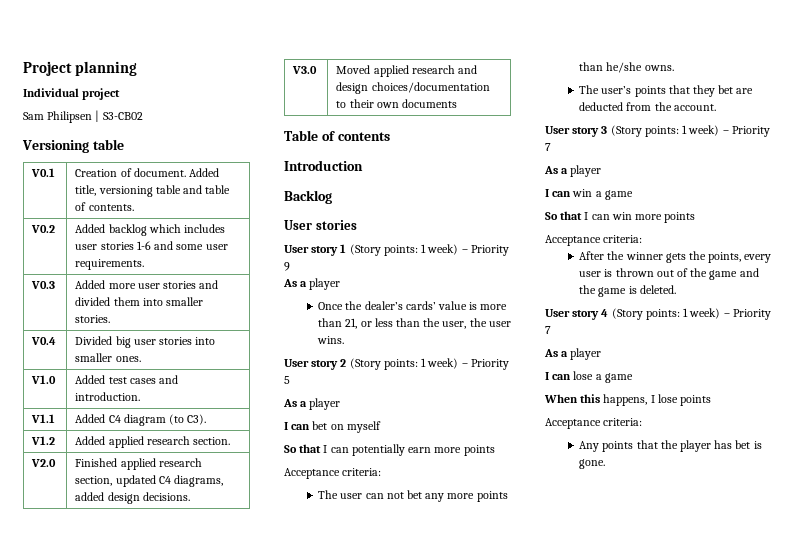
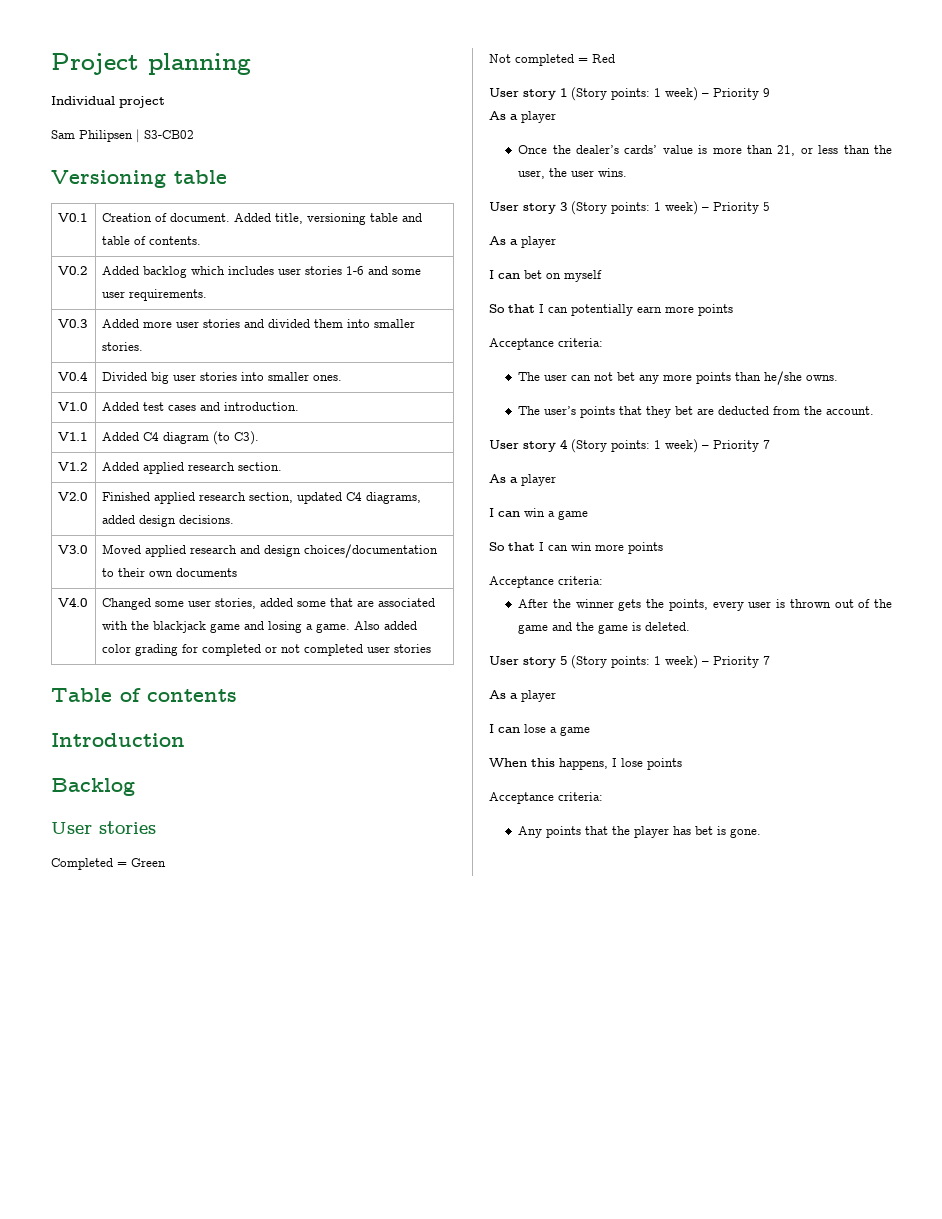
+ V4.0 | Changed some user stories, added some that are associated with the blackjack game and losing a game. Also added color grading for completed or not completed user stories
+ Completed = Green
+ Not completed = Red
- User story 2 (Story points: 1 week) – Priority 5
+ User story 3 (Story points: 1 week) – Priority 5
- User story 3 (Story points: 1 week) – Priority 7
+ User story 4 (Story points: 1 week) – Priority 7
- User story 4 (Story points: 1 week) – Priority 7
+ User story 5 (Story points: 1 week) – Priority 7

